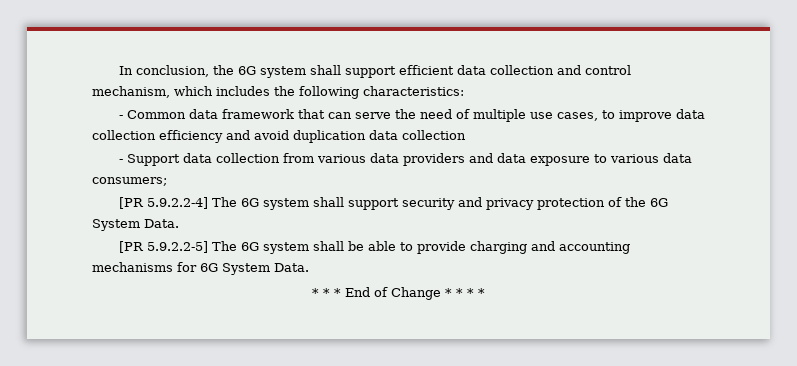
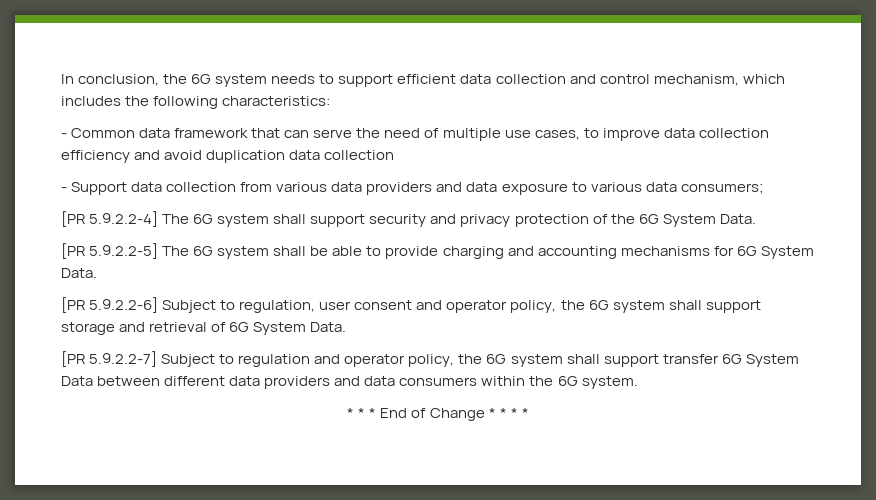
- In conclusion, the 6G system shall support efficient data collection and control mechanism, which includes the following characteristics:
+ In conclusion, the 6G system needs to support efficient data collection and control mechanism, which includes the following characteristics:
+ [PR 5.9.2.2-6] Subject to regulation, user consent and operator policy, the 6G system shall support storage and retrieval of 6G System Data.
+ [PR 5.9.2.2-7] Subject to regulation and operator policy, the 6G system shall support transfer 6G System Data between different data providers and data consumers within the 6G system.

